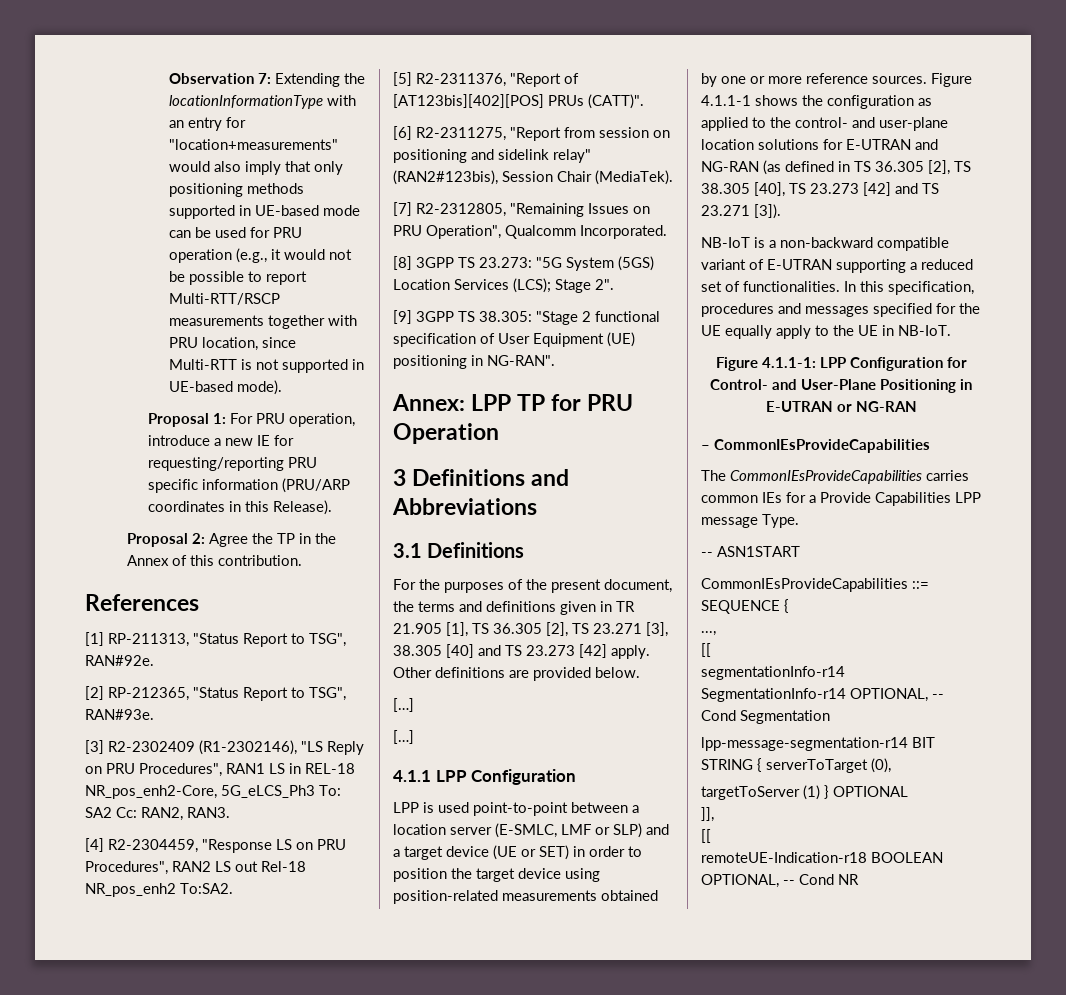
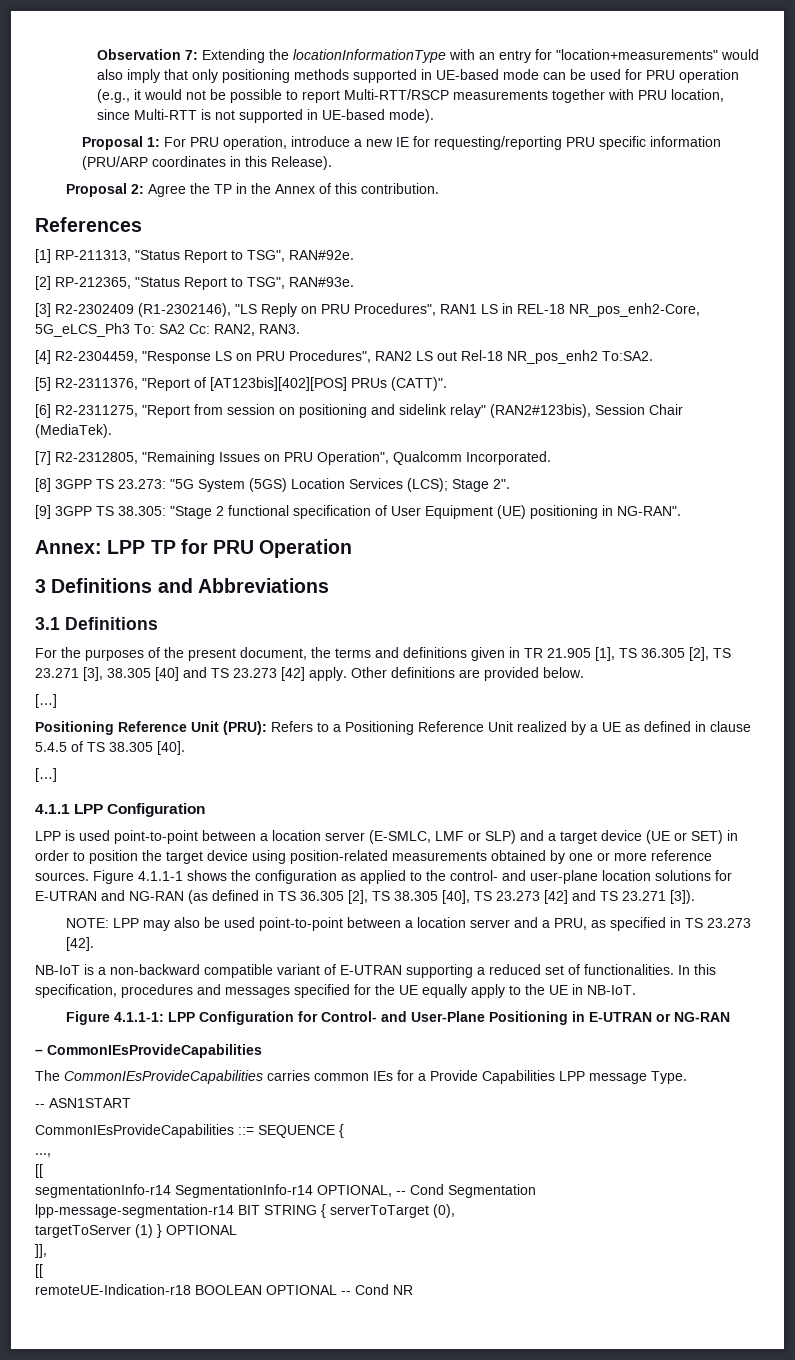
+ Positioning Reference Unit (PRU): Refers to a Positioning Reference Unit realized by a UE as defined in clause 5.4.5 of TS 38.305 [40].
+ NOTE: LPP may also be used point-to-point between a location server and a PRU, as specified in TS 23.273 [42].
- remoteUE-Indication-r18 BOOLEAN OPTIONAL, -- Cond NR
+ remoteUE-Indication-r18 BOOLEAN OPTIONAL -- Cond NR

